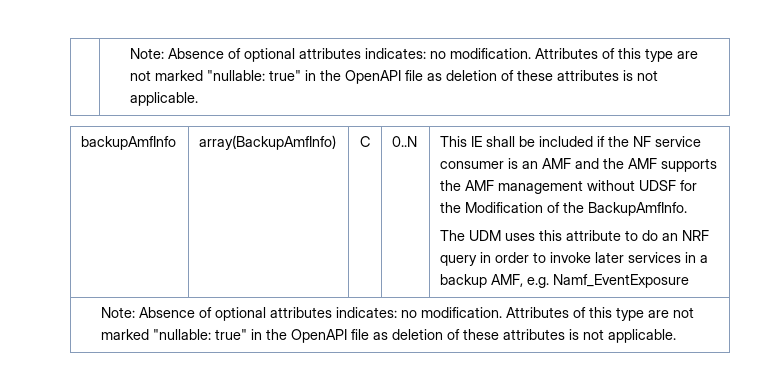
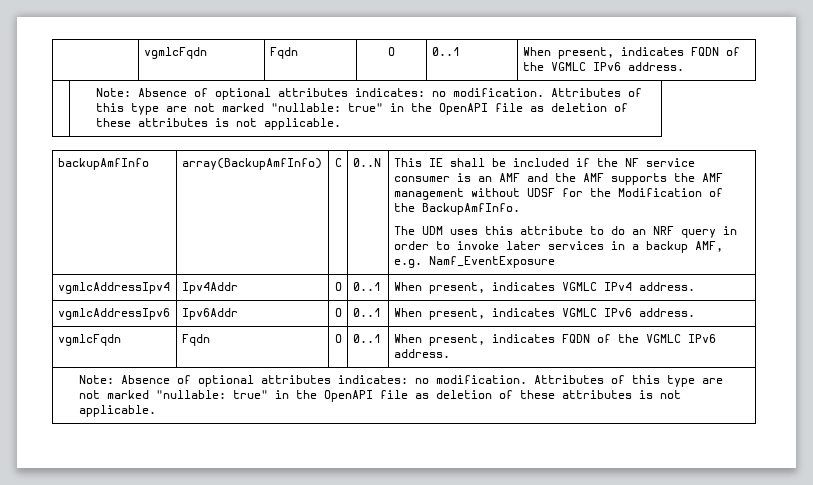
+ | vgmlcFqdn | Fqdn | O | 0..1 | When present, indicates FQDN of the VGMLC IPv6 address.
+ vgmlcAddressIpv4 | Ipv4Addr | O | 0..1 | When present, indicates VGMLC IPv4 address.
+ vgmlcAddressIpv6 | Ipv6Addr | O | 0..1 | When present, indicates VGMLC IPv6 address.
+ vgmlcFqdn | Fqdn | O | 0..1 | When present, indicates FQDN of the VGMLC IPv6 address.

